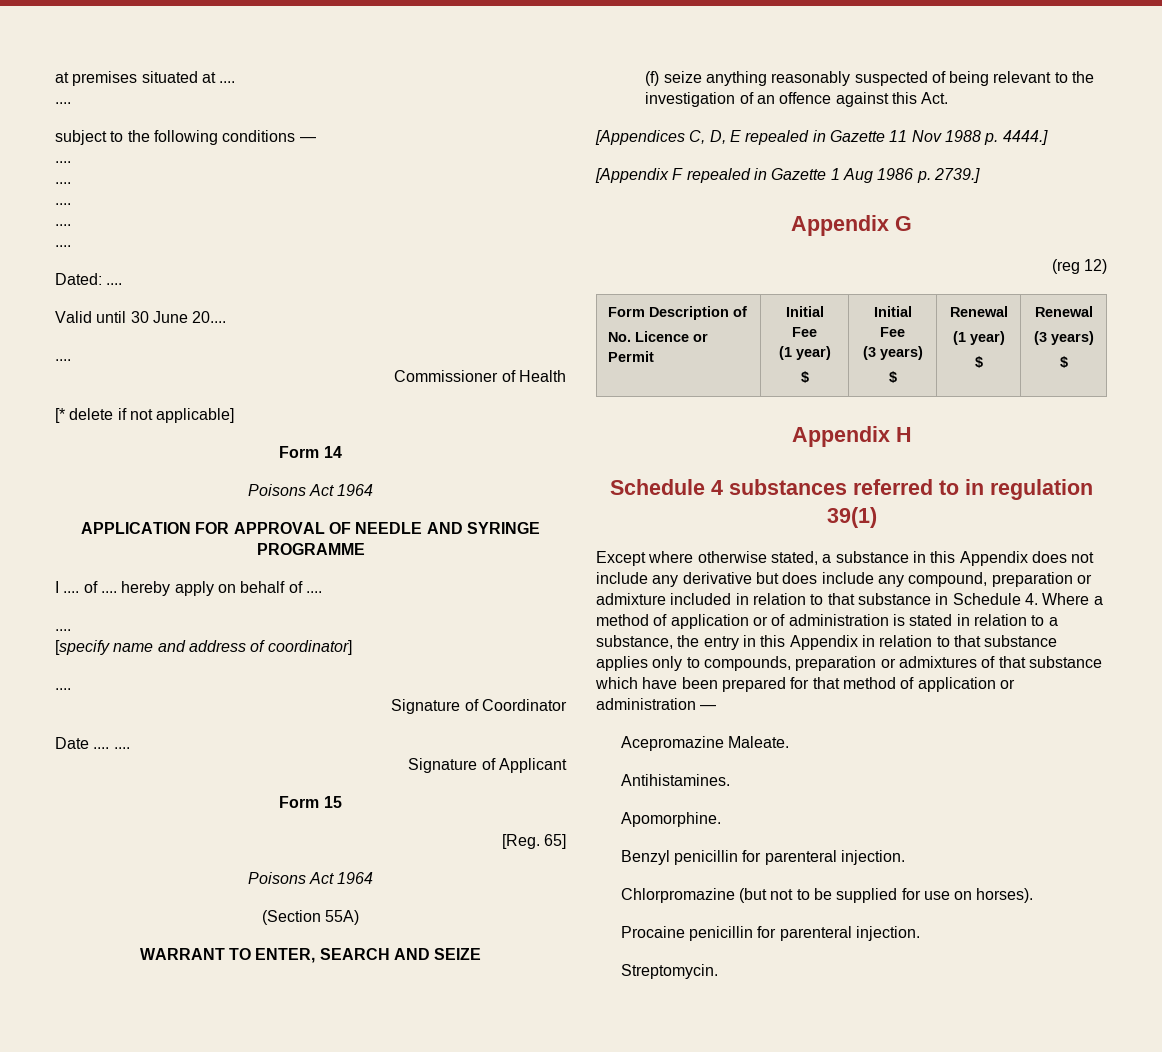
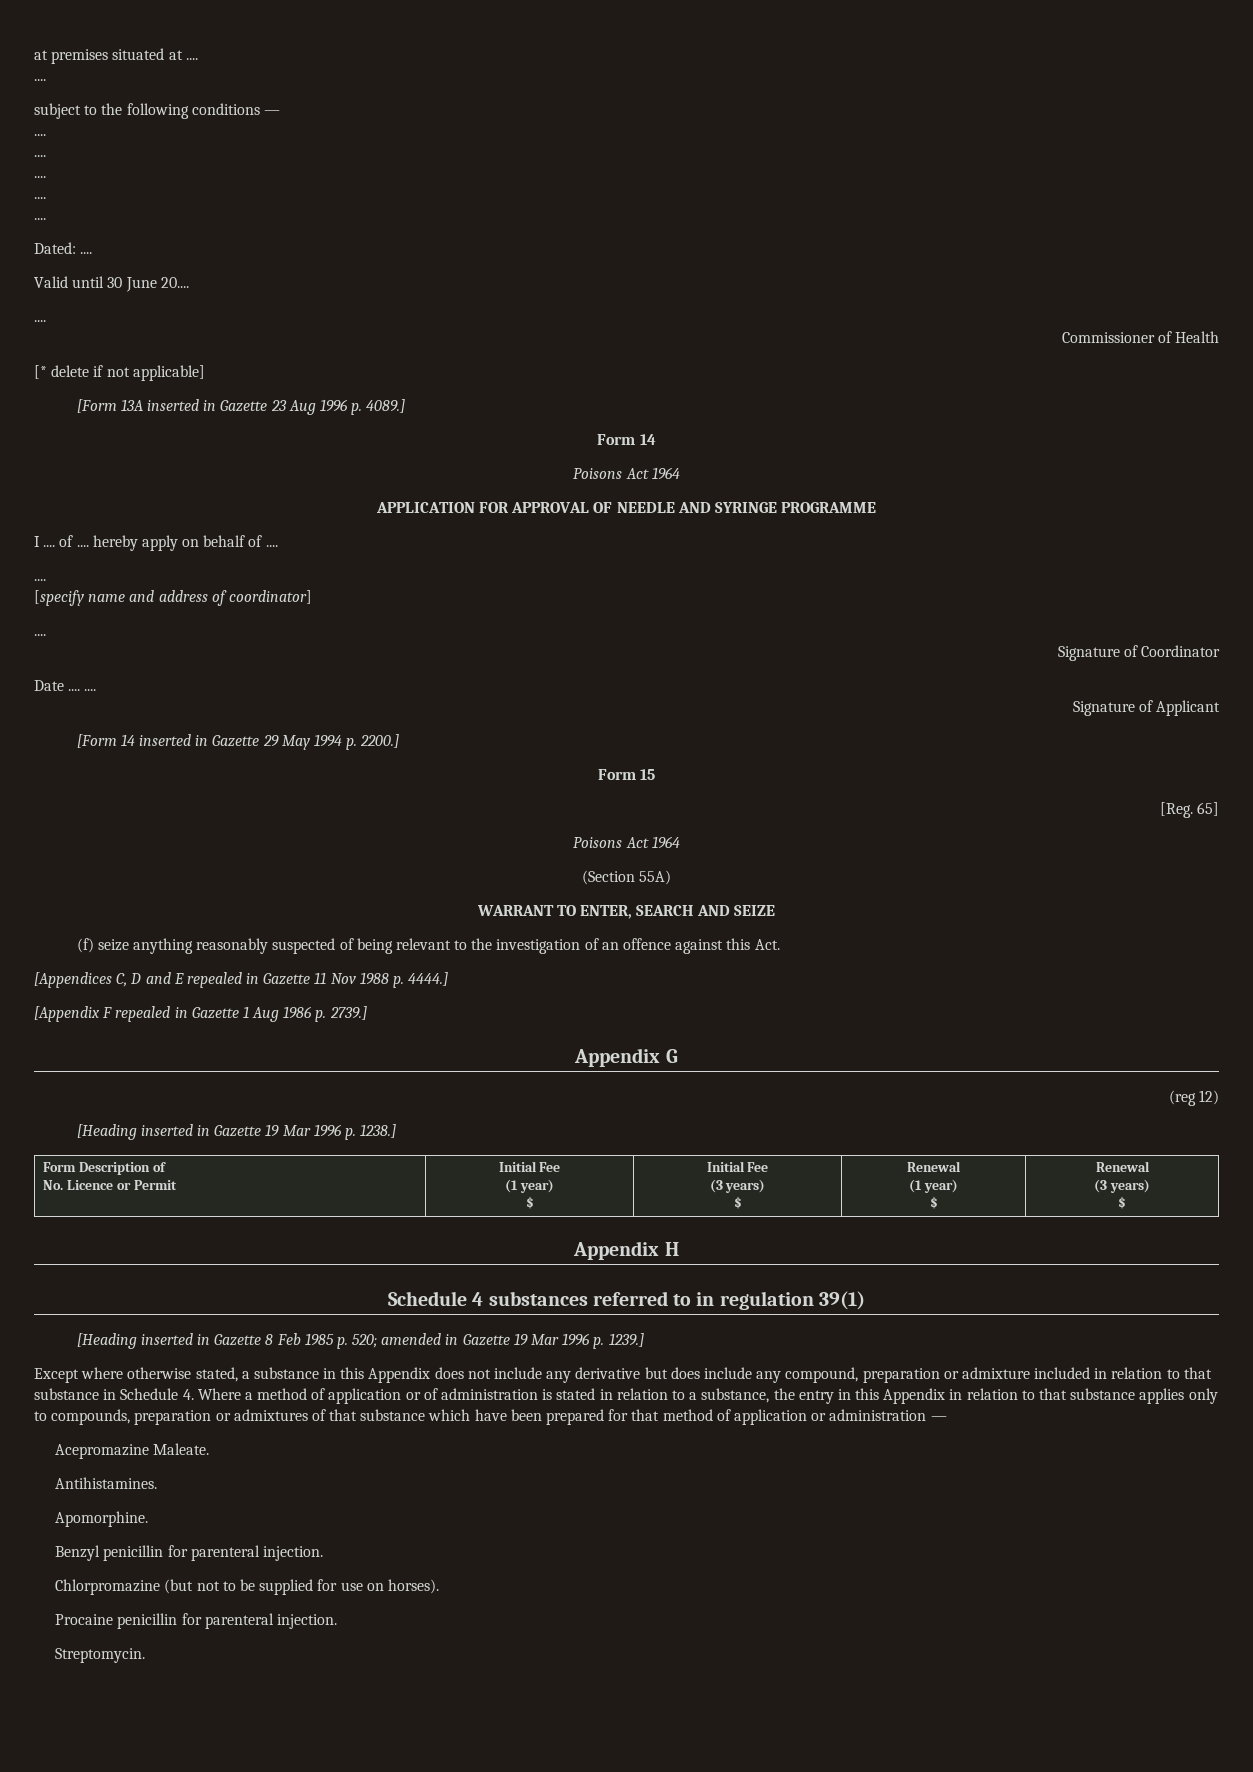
+ [Form 13A inserted in Gazette 23 Aug 1996 p. 4089.]
+ [Form 14 inserted in Gazette 29 May 1994 p. 2200.]
- [Appendices C, D, E repealed in Gazette 11 Nov 1988 p. 4444.]
+ [Appendices C, D and E repealed in Gazette 11 Nov 1988 p. 4444.]
+ [Heading inserted in Gazette 19 Mar 1996 p. 1238.]
+ [Heading inserted in Gazette 8 Feb 1985 p. 520; amended in Gazette 19 Mar 1996 p. 1239.]

